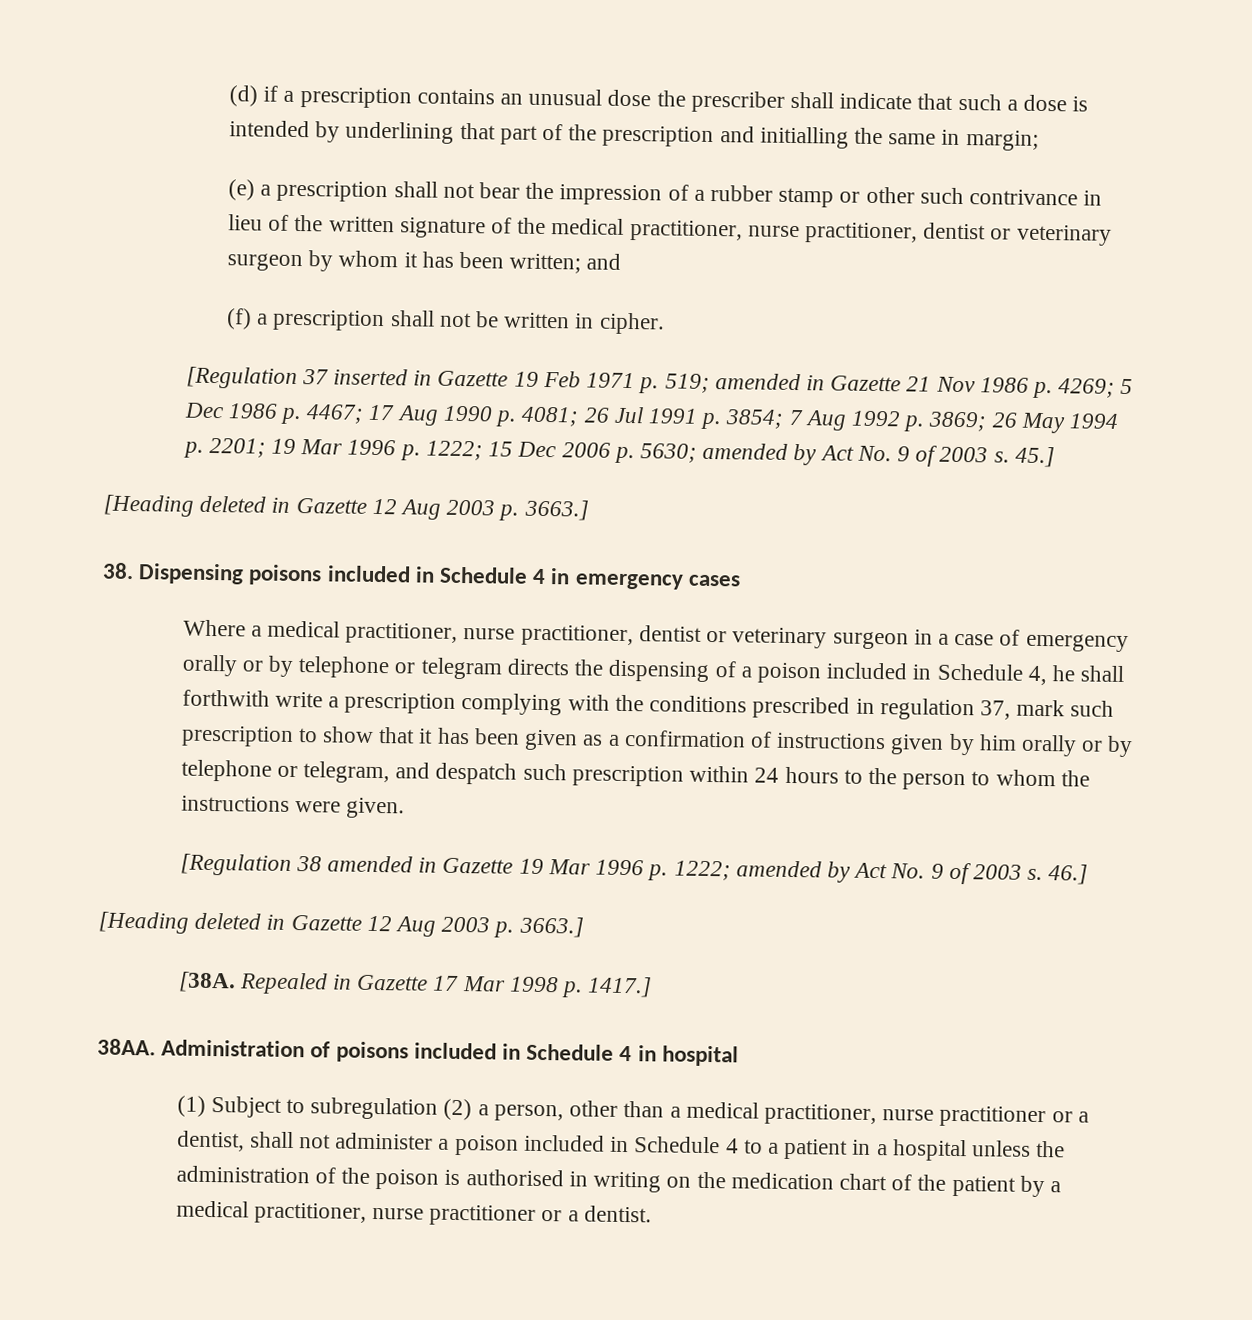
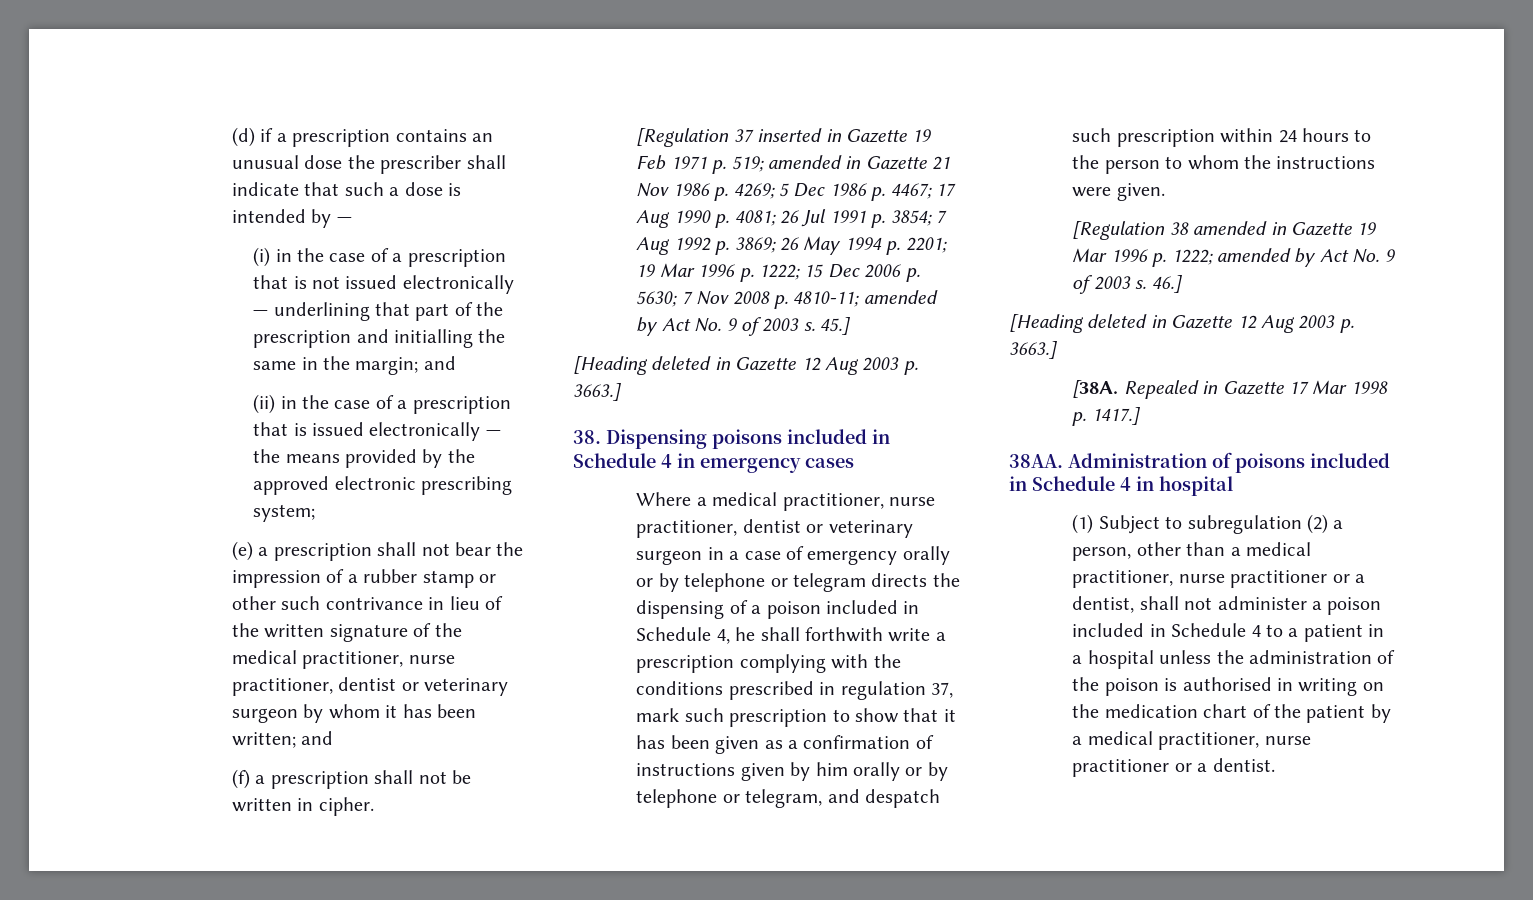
- (d) if a prescription contains an unusual dose the prescriber shall indicate that such a dose is intended by underlining that part of the prescription and initialling the same in margin;
+ (d) if a prescription contains an unusual dose the prescriber shall indicate that such a dose is intended by —
+ (i) in the case of a prescription that is not issued electronically — underlining that part of the prescription and initialling the same in the margin; and
+ (ii) in the case of a prescription that is issued electronically — the means provided by the approved electronic prescribing system;
+ 7 Nov 2008 p. 4810-11;

